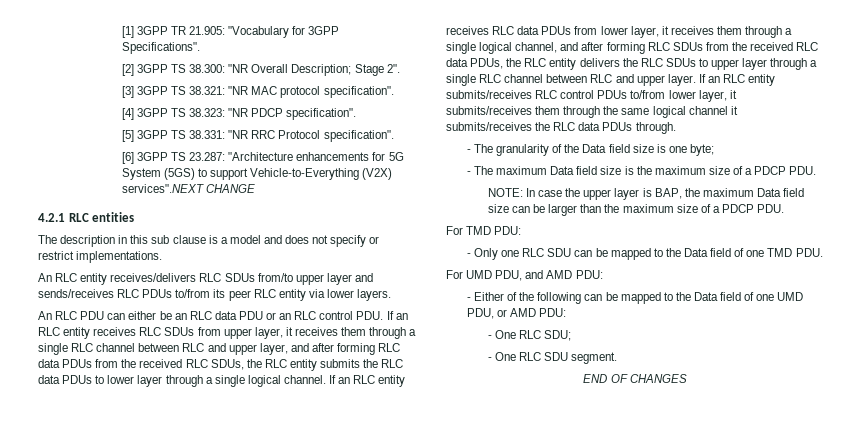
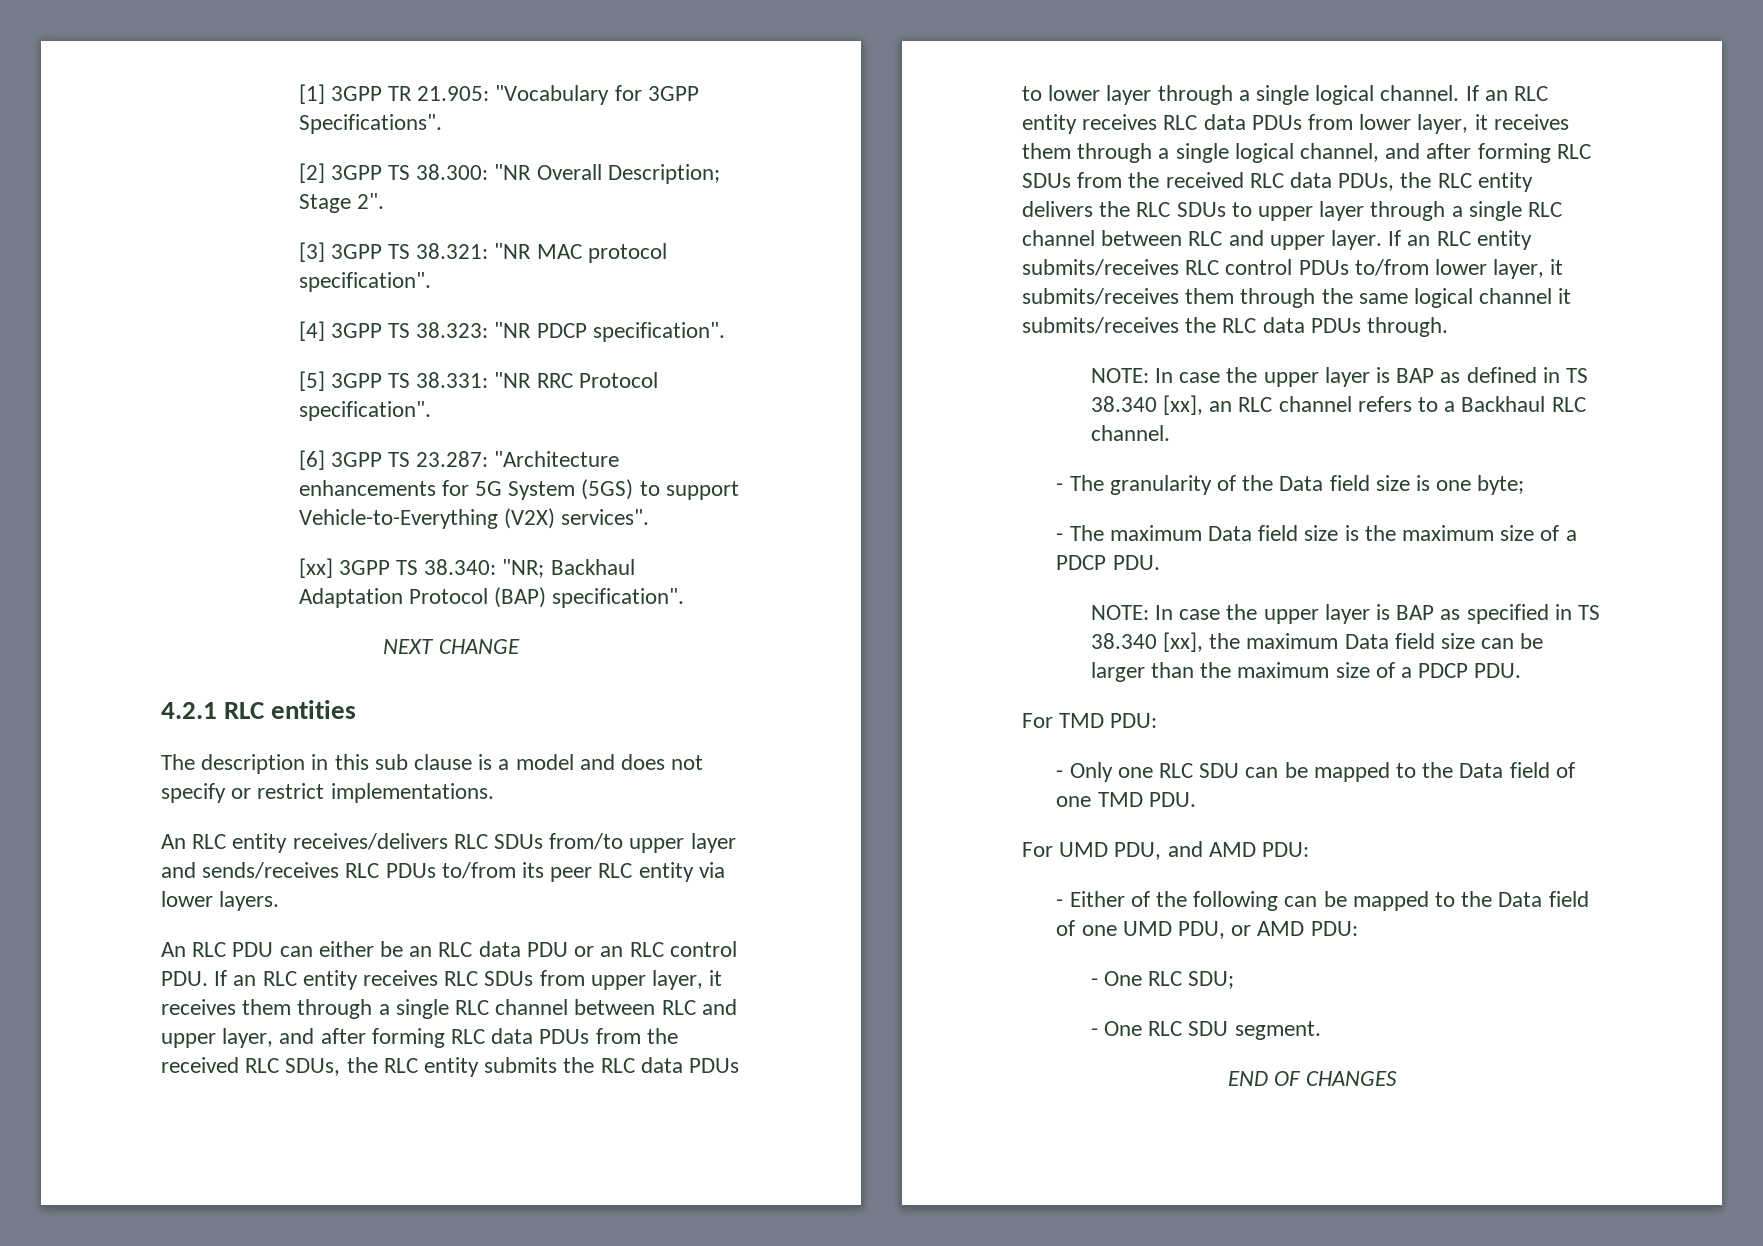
- [6] 3GPP TS 23.287: "Architecture enhancements for 5G System (5GS) to support Vehicle-to-Everything (V2X) services".NEXT CHANGE
+ [6] 3GPP TS 23.287: "Architecture enhancements for 5G System (5GS) to support Vehicle-to-Everything (V2X) services".
+ [xx] 3GPP TS 38.340: "NR; Backhaul Adaptation Protocol (BAP) specification".
+ NEXT CHANGE
+ NOTE: In case the upper layer is BAP as defined in TS 38.340 [xx], an RLC channel refers to a Backhaul RLC channel.
- NOTE: In case the upper layer is BAP, the maximum Data field size can be larger than the maximum size of a PDCP PDU.
+ NOTE: In case the upper layer is BAP as specified in TS 38.340 [xx], the maximum Data field size can be larger than the maximum size of a PDCP PDU.

